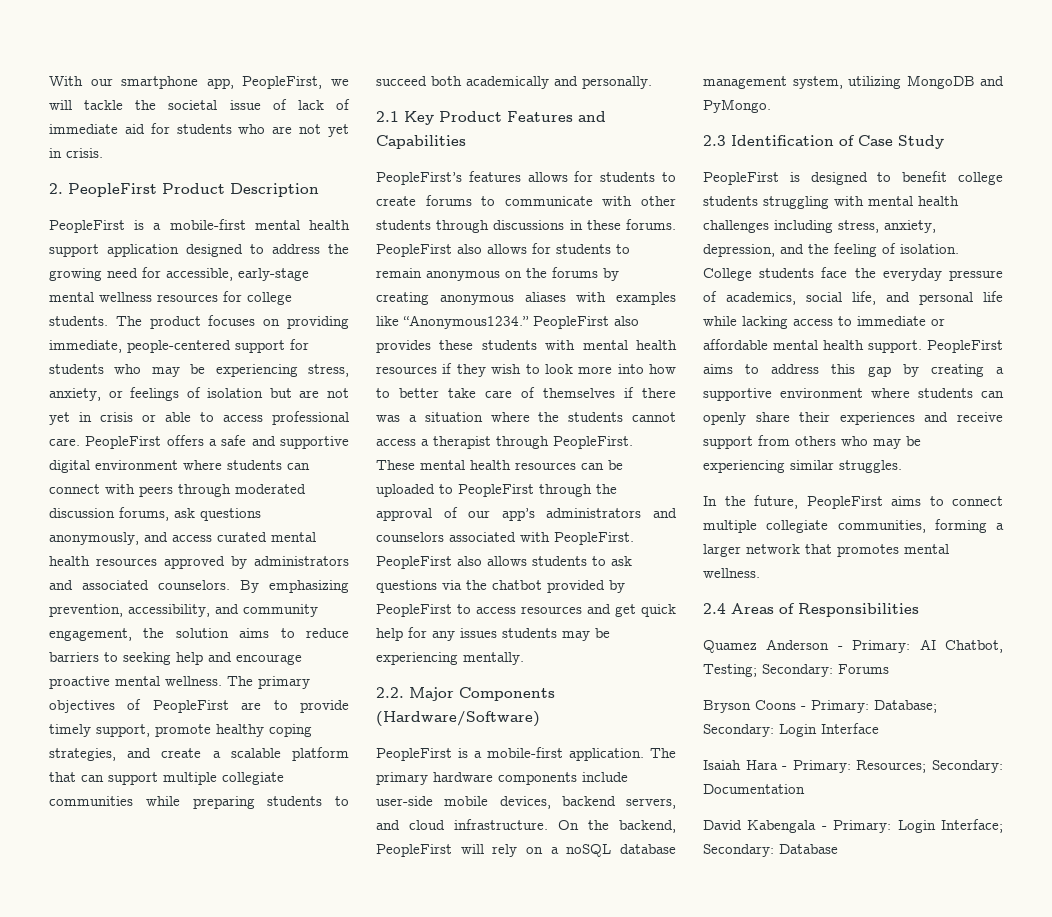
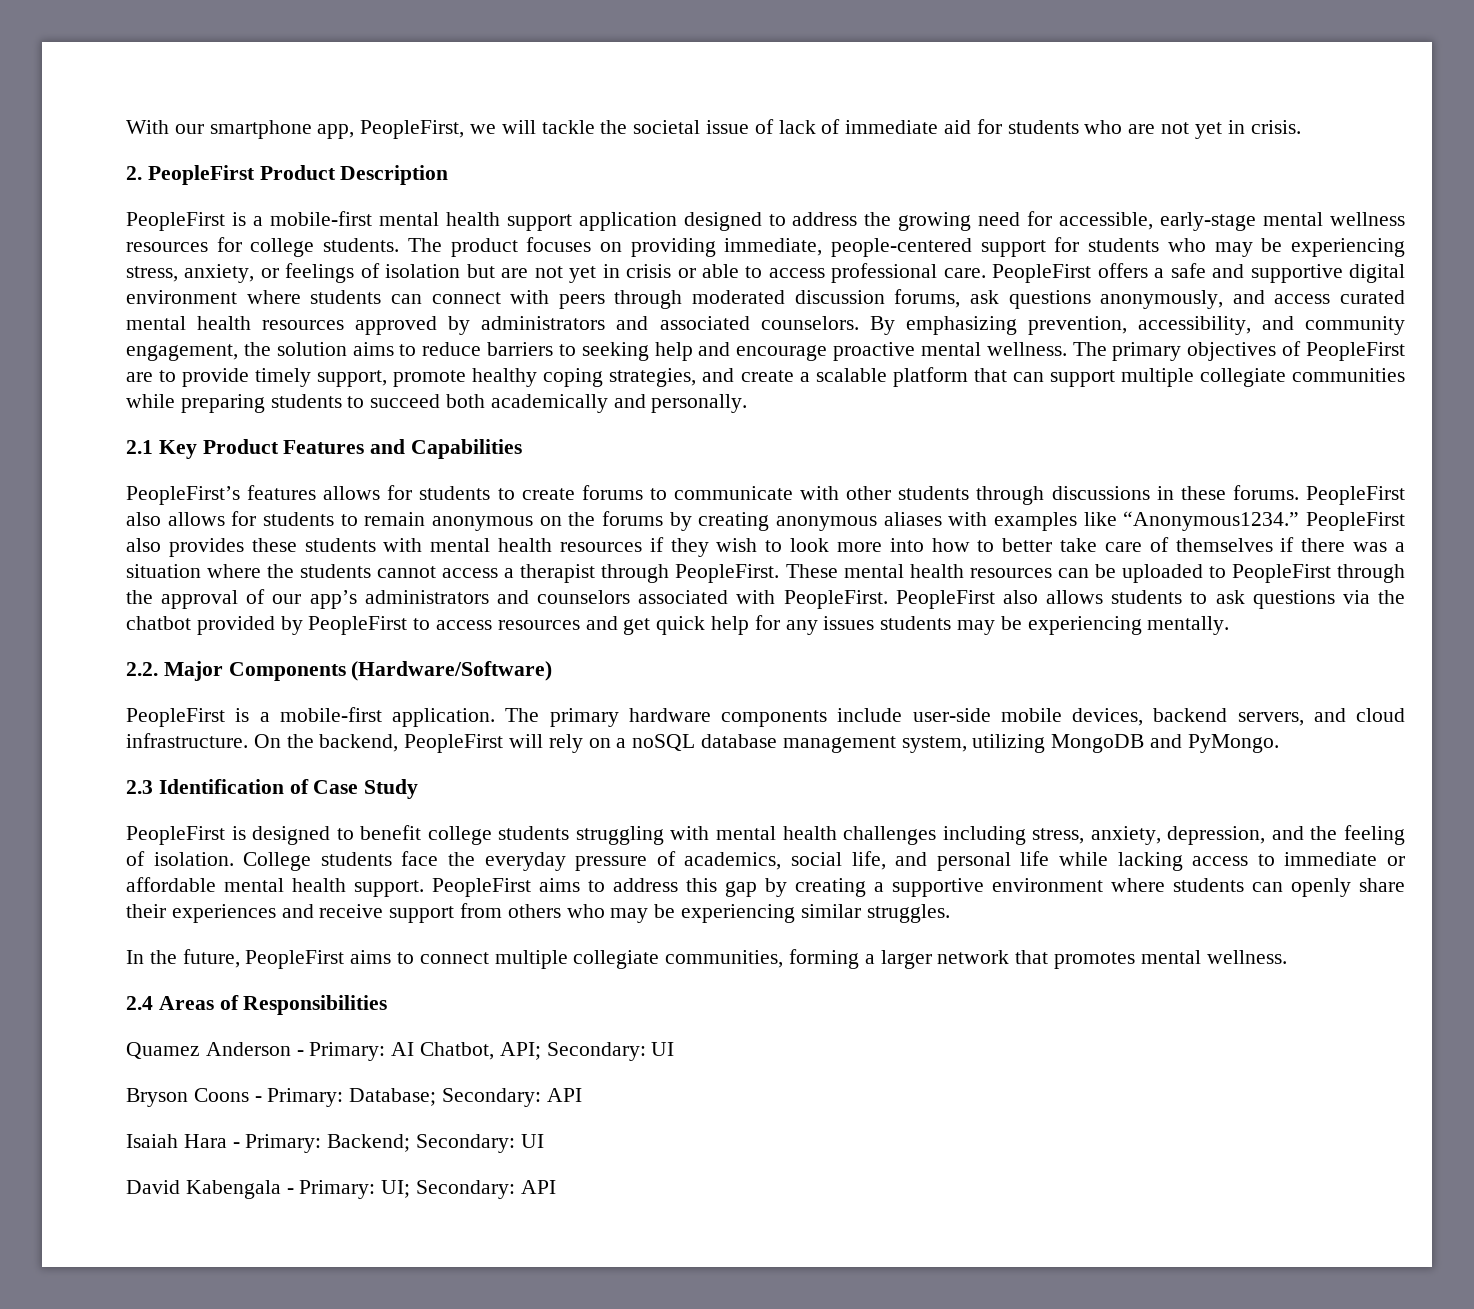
- Quamez Anderson - Primary: AI Chatbot, Testing; Secondary: Forums
+ Quamez Anderson - Primary: AI Chatbot, API; Secondary: UI
- Bryson Coons - Primary: Database; Secondary: Login Interface
+ Bryson Coons - Primary: Database; Secondary: API
- Isaiah Hara - Primary: Resources; Secondary: Documentation
+ Isaiah Hara - Primary: Backend; Secondary: UI
- David Kabengala - Primary: Login Interface; Secondary: Database
+ David Kabengala - Primary: UI; Secondary: API

